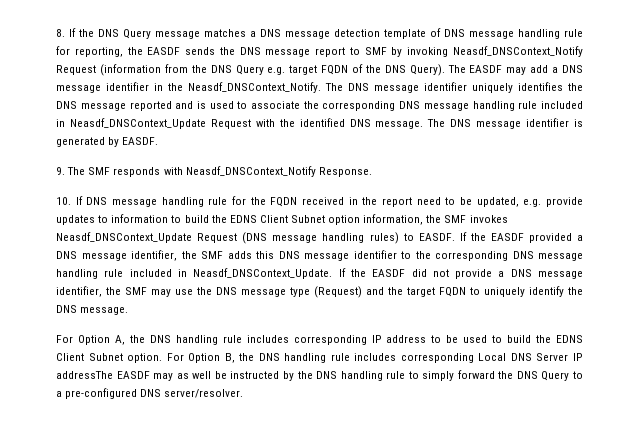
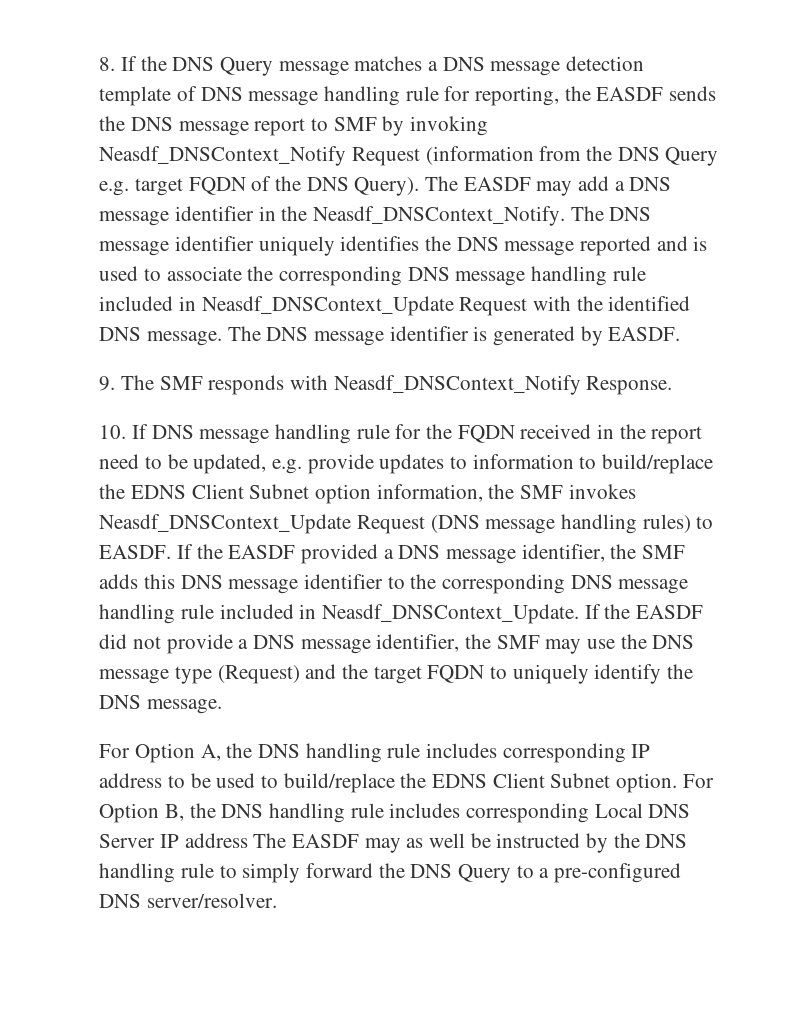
- 10. If DNS message handling rule for the FQDN received in the report need to be updated, e.g. provide updates to information to build the EDNS Client Subnet option information, the SMF invokes Neasdf_DNSContext_Update Request (DNS message handling rules) to EASDF.
+ 10. If DNS message handling rule for the FQDN received in the report need to be updated, e.g. provide updates to information to build/replace the EDNS Client Subnet option information, the SMF invokes Neasdf_DNSContext_Update Request (DNS message handling rules) to EASDF.
- For Option A, the DNS handling rule includes corresponding IP address to be used to build the EDNS Client Subnet option.
+ For Option A, the DNS handling rule includes corresponding IP address to be used to build/replace the EDNS Client Subnet option.
- For Option B, the DNS handling rule includes corresponding Local DNS Server IP addressThe EASDF may as well be instructed by the DNS handling rule to simply forward the DNS Query to a pre-configured DNS server/resolver.
+ For Option B, the DNS handling rule includes corresponding Local DNS Server IP address The EASDF may as well be instructed by the DNS handling rule to simply forward the DNS Query to a pre-configured DNS server/resolver.

